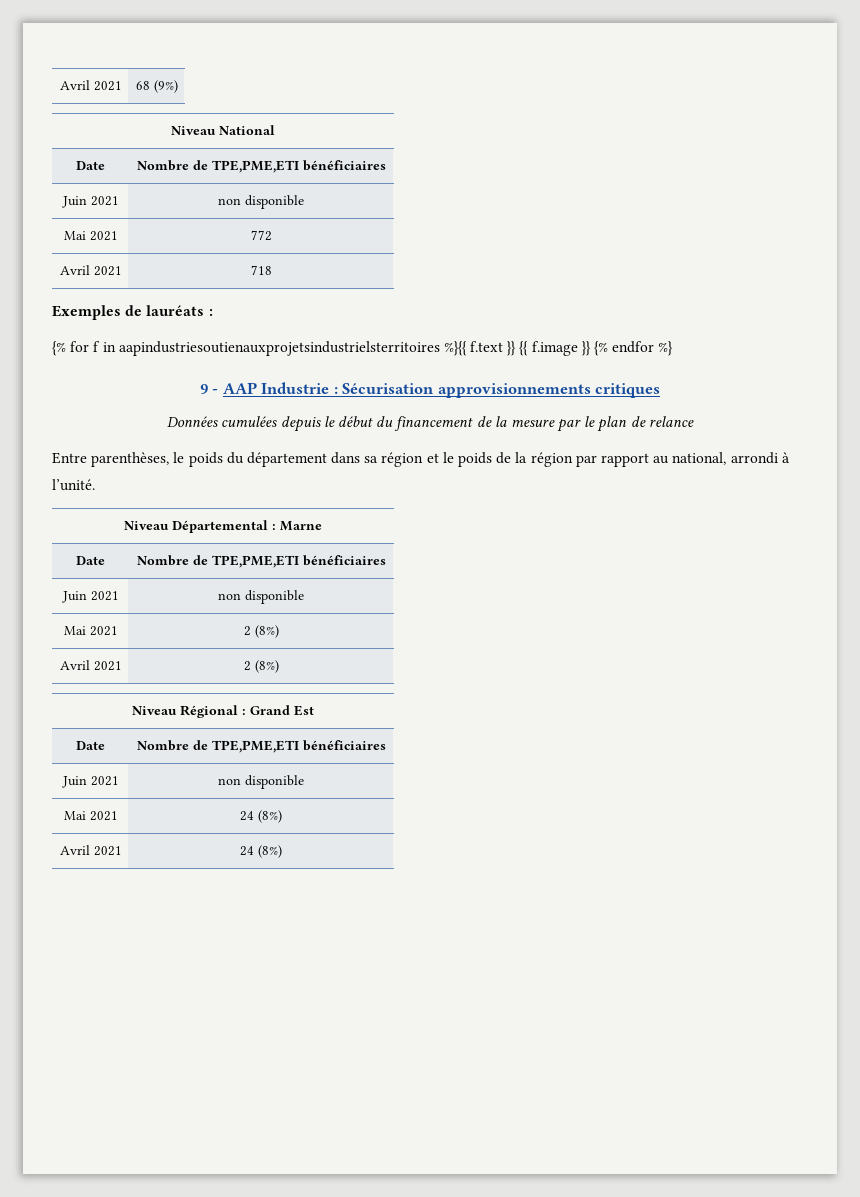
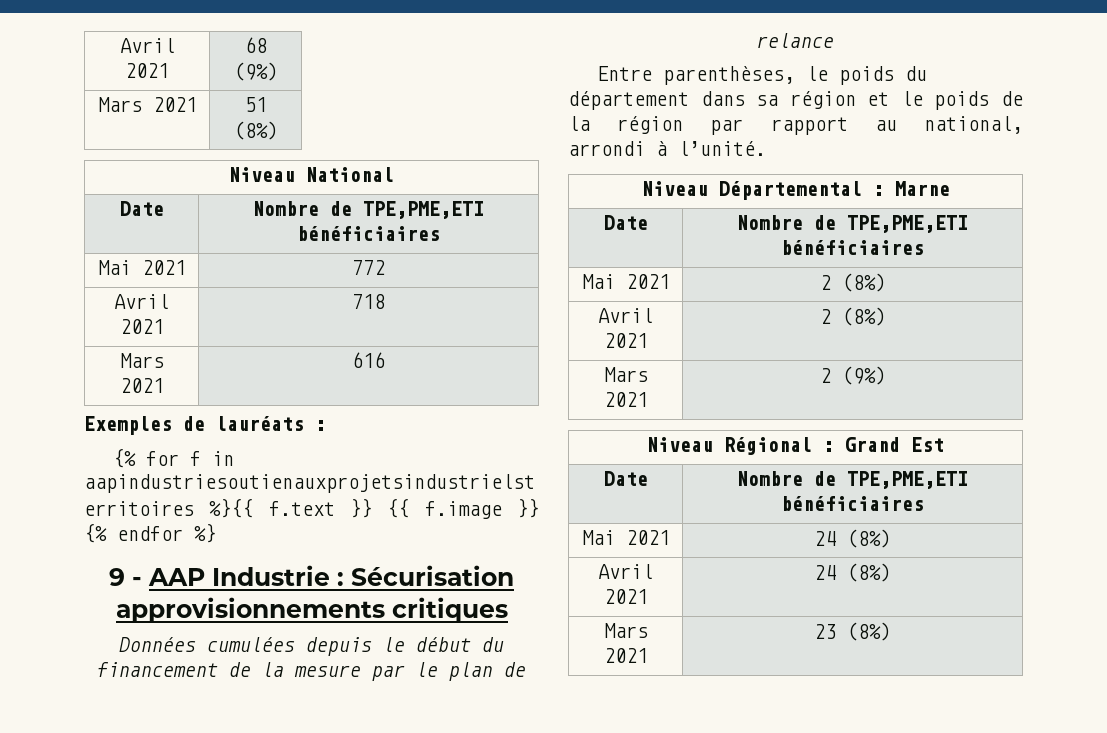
+ Mars 2021 | 51 (8%)
  Niveau National
  Date | Nombre de TPE,PME,ETI bénéficiaires
- Juin 2021 | non disponible
+ Mars 2021 | 616
  Niveau Départemental : Marne
  Date | Nombre de TPE,PME,ETI bénéficiaires
- Juin 2021 | non disponible
+ Mars 2021 | 2 (9%)
  Niveau Régional : Grand Est
  Date | Nombre de TPE,PME,ETI bénéficiaires
- Juin 2021 | non disponible
+ Mars 2021 | 23 (8%)

